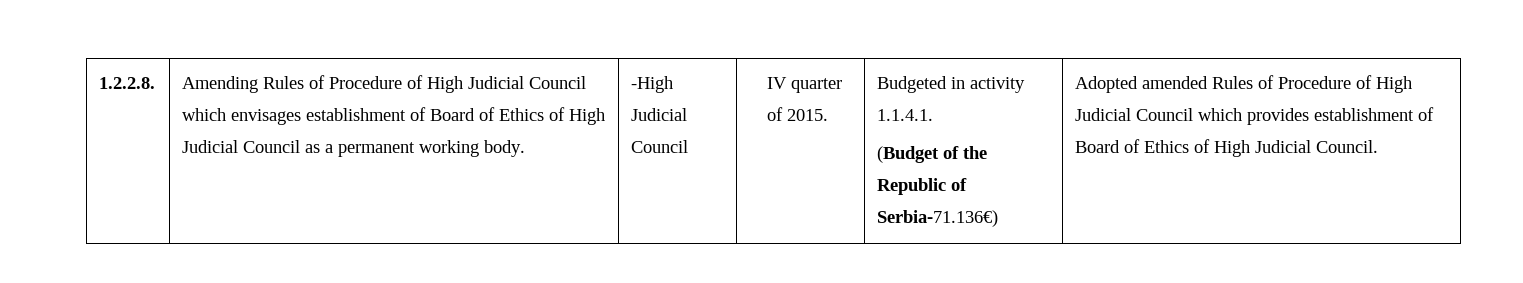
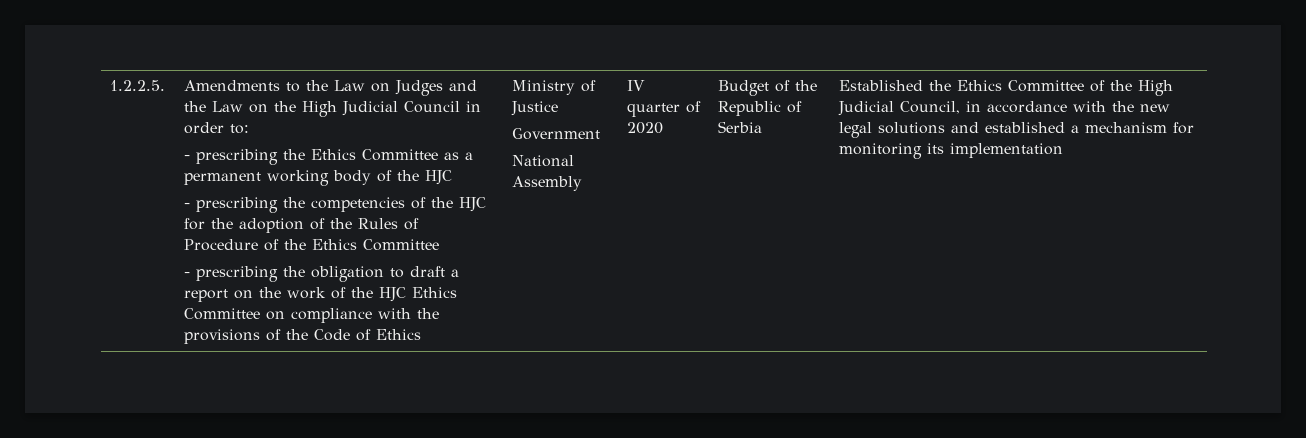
- 1.2.2.8. | Amending Rules of Procedure of High Judicial Council which envisages establishment of Board of Ethics of High Judicial Council as a permanent working body. | -High Judicial Council | IV quarter of 2015. | Budgeted in activity 1.1.4.1.
- (Budget of the Republic of Serbia-71.136€) | Adopted amended Rules of Procedure of High Judicial Council which provides establishment of Board of Ethics of High Judicial Council.
+ 1.2.2.5. | Amendments to the Law on Judges and the Law on the High Judicial Council in order to:
+ - prescribing the Ethics Committee as a permanent working body of the HJC
+ - prescribing the competencies of the HJC for the adoption of the Rules of Procedure of the Ethics Committee
+ - prescribing the obligation to draft a report on the work of the HJC Ethics Committee on compliance with the provisions of the Code of Ethics | Ministry of Justice
+ Government
+ National Assembly | IV quarter of 2020 | Budget of the Republic of Serbia | Established the Ethics Committee of the High Judicial Council, in accordance with the new legal solutions and established a mechanism for monitoring its implementation

